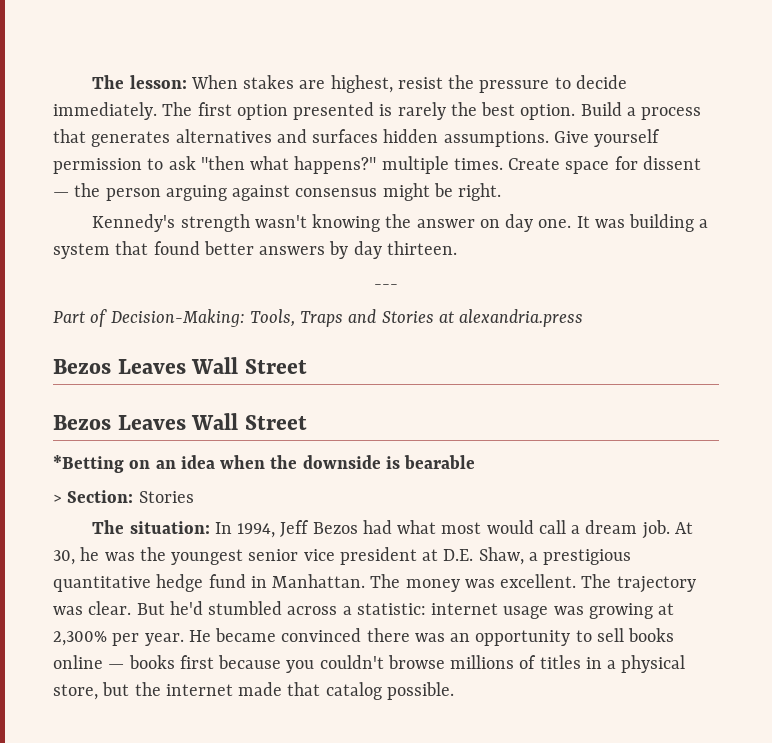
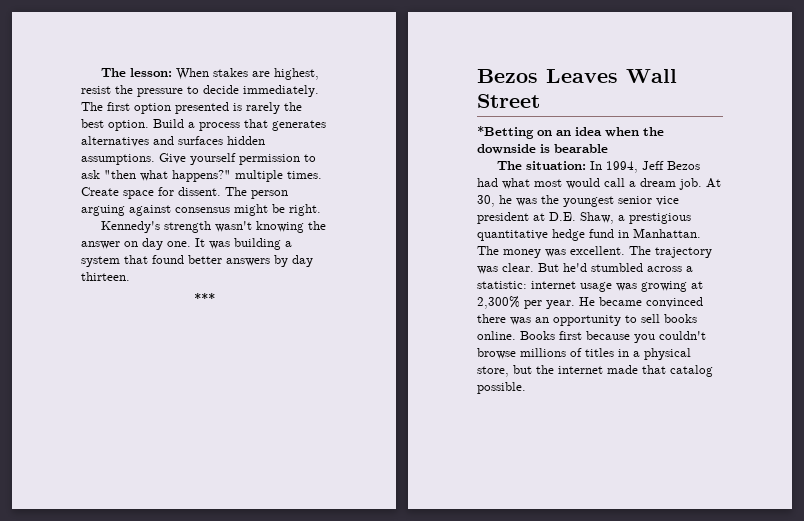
- Create space for dissent — the person arguing against consensus might be right.
+ Create space for dissent. The person arguing against consensus might be right.
- ---
- Part of Decision-Making: Tools, Traps and Stories at alexandria.press
- Bezos Leaves Wall Street
+ ***
- > Section: Stories
- He became convinced there was an opportunity to sell books online — books first because you couldn't browse millions of titles in a physical store, but the internet made that catalog possible.
+ He became convinced there was an opportunity to sell books online. Books first because you couldn't browse millions of titles in a physical store, but the internet made that catalog possible.

